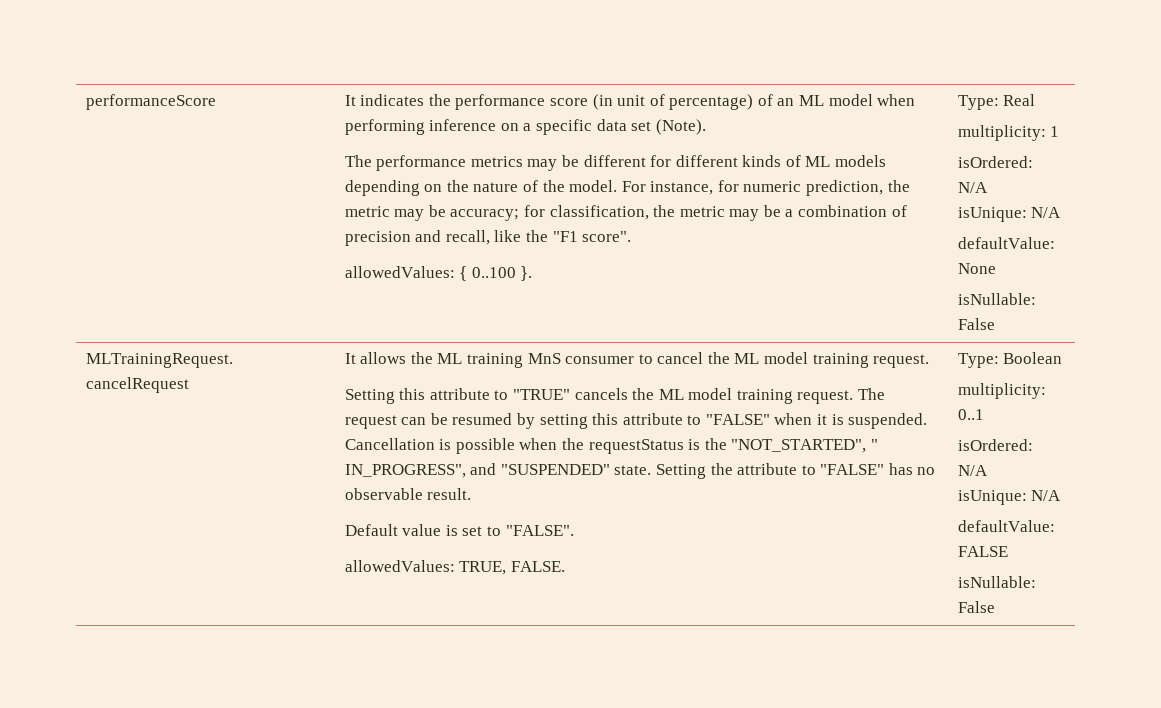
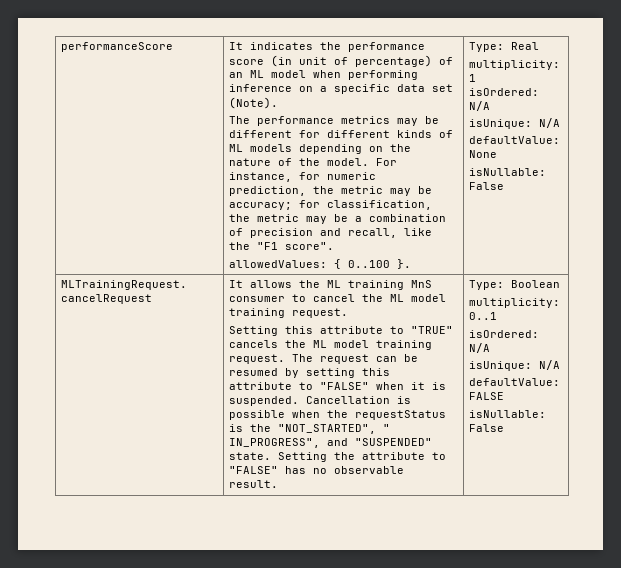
- Default value is set to "FALSE".
- allowedValues: TRUE, FALSE.

